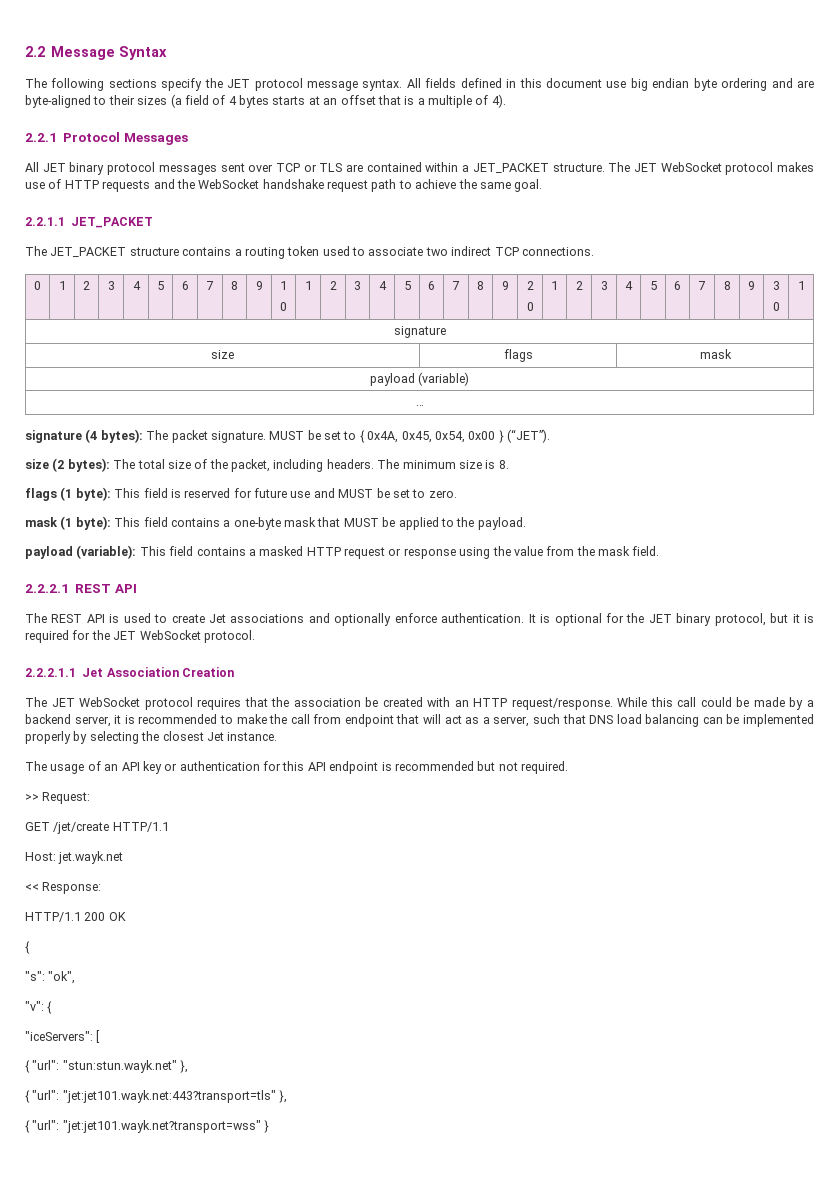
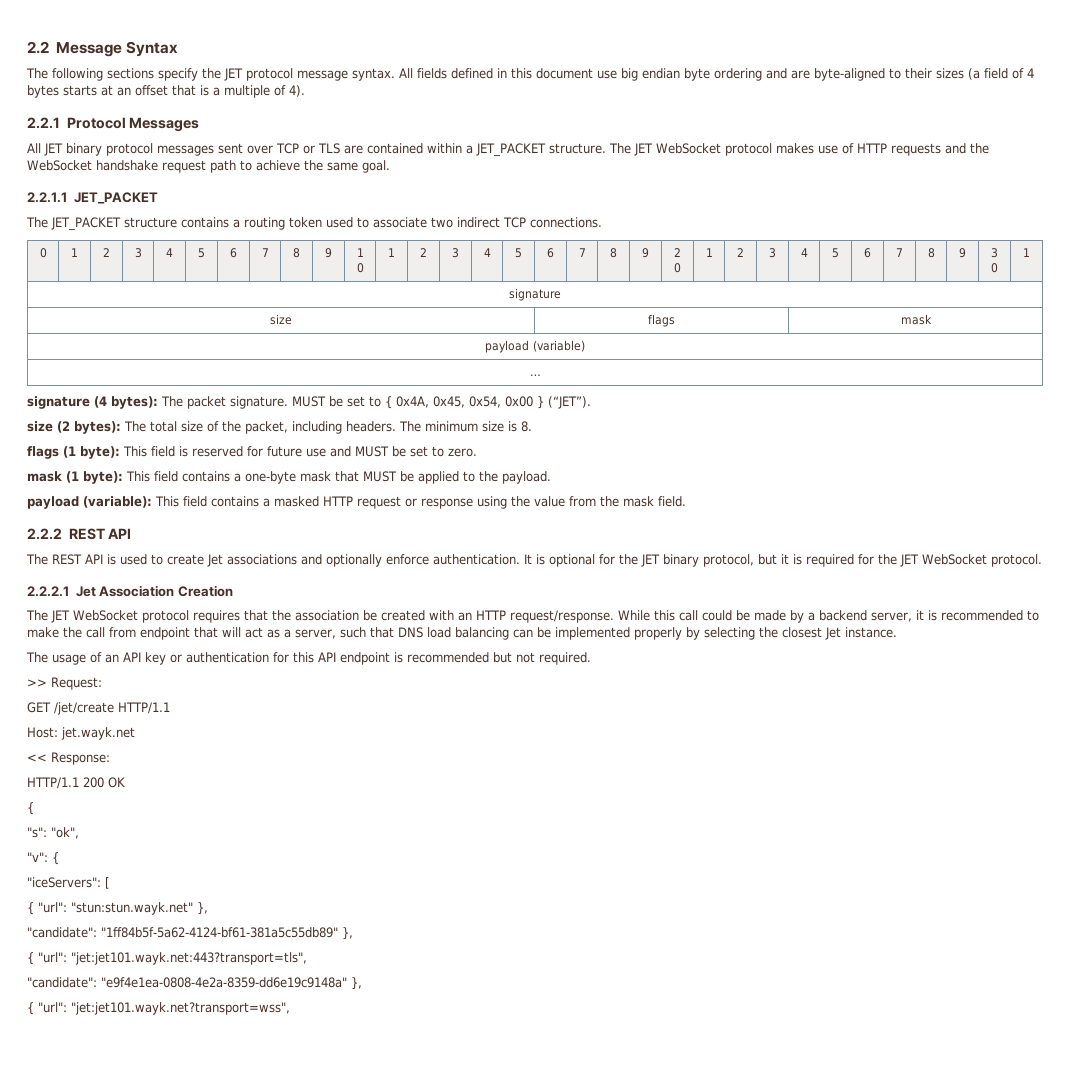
- 2.2.2.1 REST API
+ 2.2.2 REST API
- 2.2.2.1.1 Jet Association Creation
+ 2.2.2.1 Jet Association Creation
- { "url": "jet:jet101.wayk.net:443?transport=tls" },
- { "url": "jet:jet101.wayk.net?transport=wss" }
+ "candidate": "1ff84b5f-5a62-4124-bf61-381a5c55db89" },
+ { "url": "jet:jet101.wayk.net:443?transport=tls",
+ "candidate": "e9f4e1ea-0808-4e2a-8359-dd6e19c9148a" },
+ { "url": "jet:jet101.wayk.net?transport=wss",

